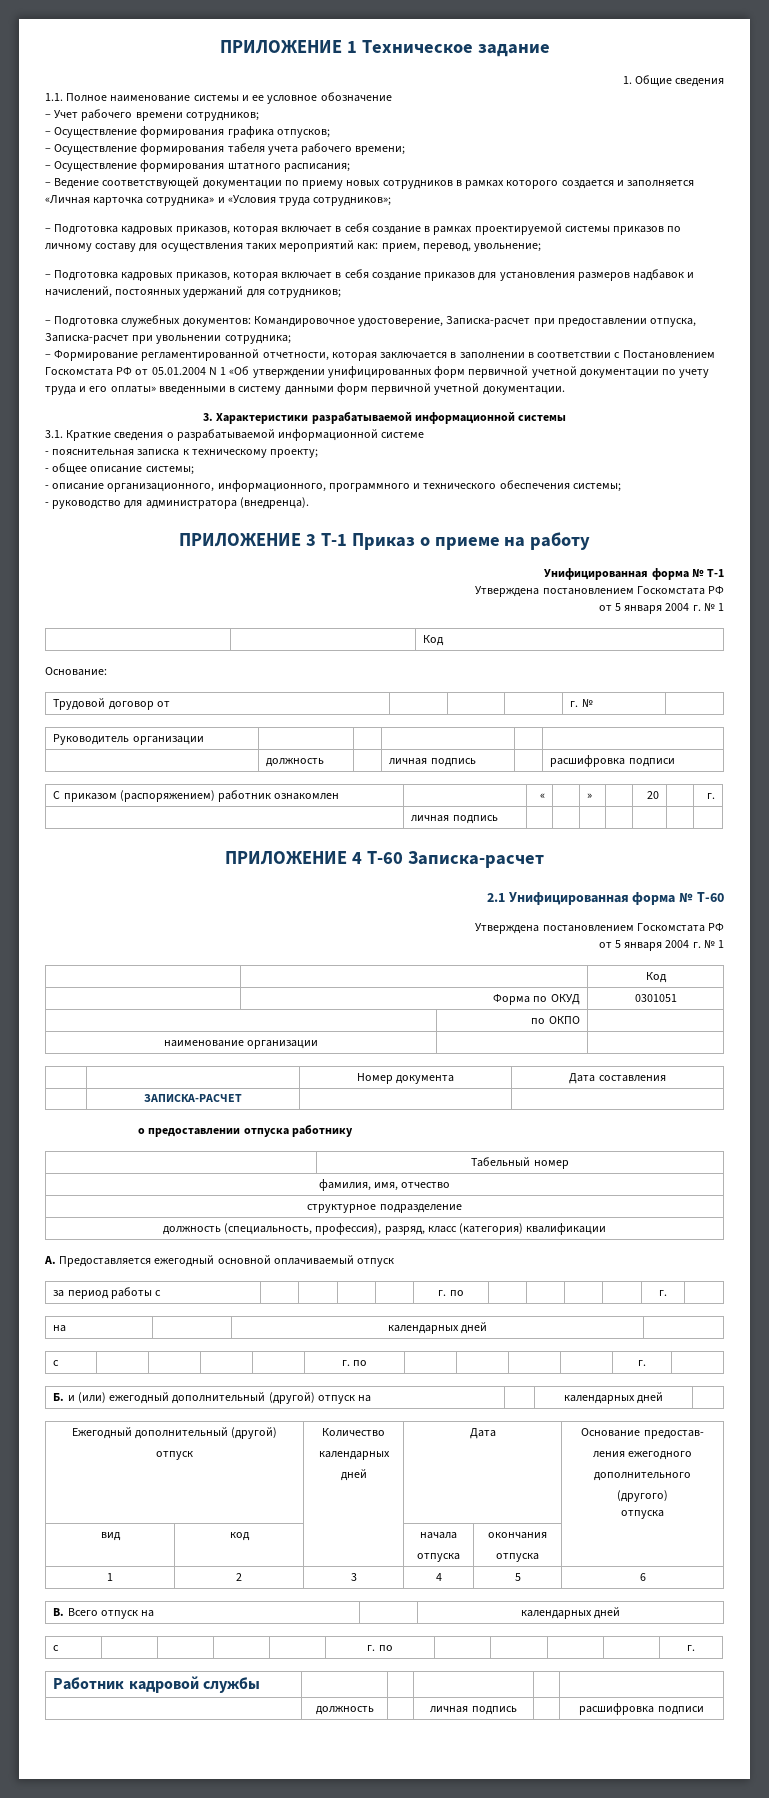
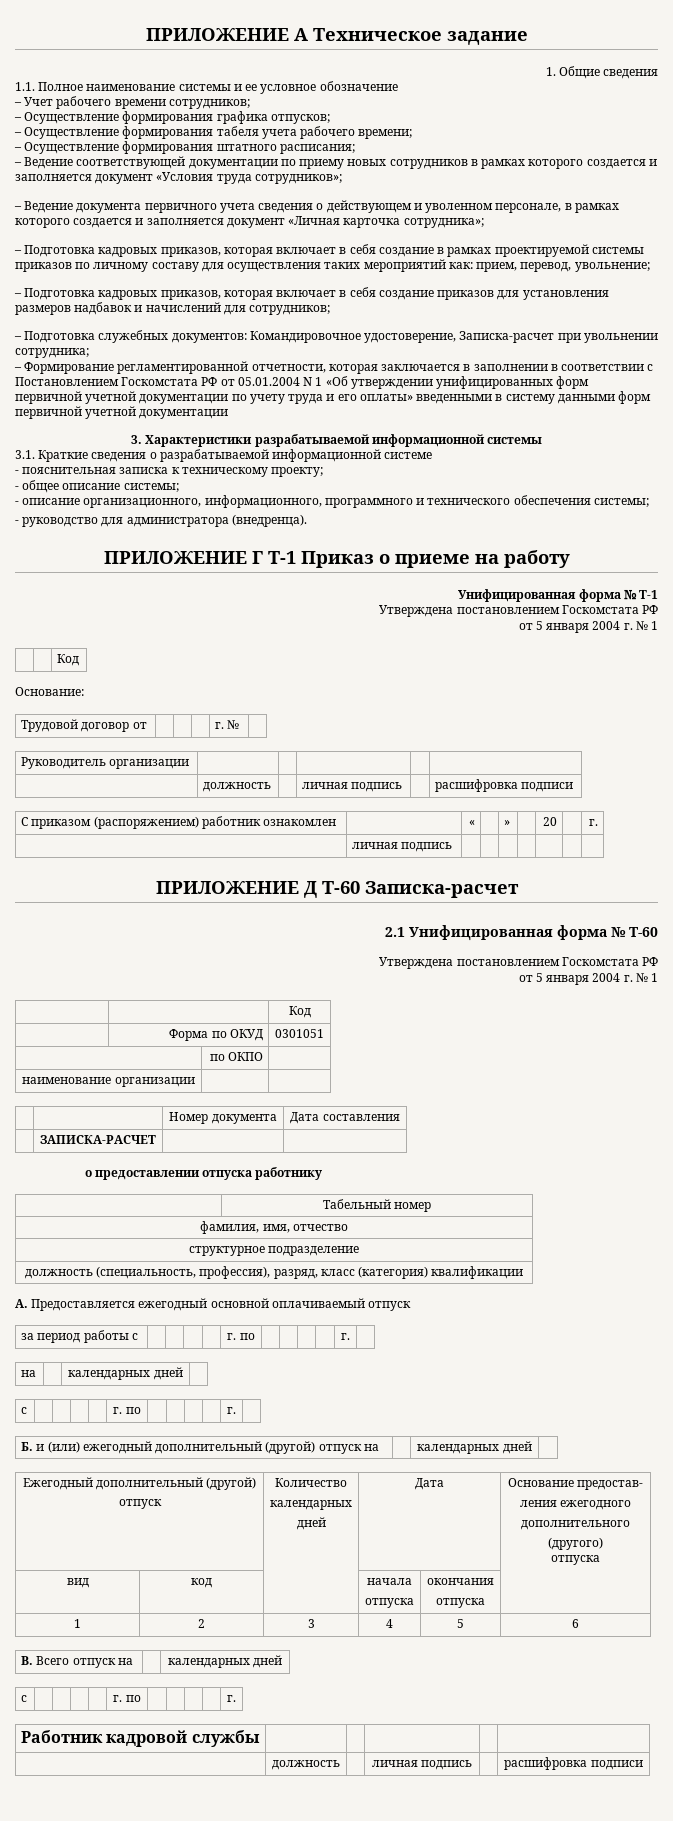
- ПРИЛОЖЕНИЕ 1 Техническое задание
+ ПРИЛОЖЕНИЕ А Техническое задание
- – Ведение соответствующей документации по приему новых сотрудников в рамках которого создается и заполняется «Личная карточка сотрудника» и «Условия труда сотрудников»;
+ – Ведение соответствующей документации по приему новых сотрудников в рамках которого создается и заполняется документ «Условия труда сотрудников»;
+ – Ведение документа первичного учета сведения о действующем и уволенном персонале, в рамках которого создается и заполняется документ «Личная карточка сотрудника»;
- – Подготовка кадровых приказов, которая включает в себя создание приказов для установления размеров надбавок и начислений, постоянных удержаний для сотрудников;
+ – Подготовка кадровых приказов, которая включает в себя создание приказов для установления размеров надбавок и начислений для сотрудников;
- – Подготовка служебных документов: Командировочное удостоверение, Записка-расчет при предоставлении отпуска, Записка-расчет при увольнении сотрудника;
+ – Подготовка служебных документов: Командировочное удостоверение, Записка-расчет при увольнении сотрудника;
- – Формирование регламентированной отчетности, которая заключается в заполнении в соответствии с Постановлением Госкомстата РФ от 05.01.2004 N 1 «Об утверждении унифицированных форм первичной учетной документации по учету труда и его оплаты» введенными в систему данными форм первичной учетной документации.
+ – Формирование регламентированной отчетности, которая заключается в заполнении в соответствии с Постановлением Госкомстата РФ от 05.01.2004 N 1 «Об утверждении унифицированных форм первичной учетной документации по учету труда и его оплаты» введенными в систему данными форм первичной учетной документации
- ПРИЛОЖЕНИЕ 3 Т-1 Приказ о приеме на работу
+ ПРИЛОЖЕНИЕ Г Т-1 Приказ о приеме на работу
- ПРИЛОЖЕНИЕ 4 Т-60 Записка-расчет
+ ПРИЛОЖЕНИЕ Д Т-60 Записка-расчет

